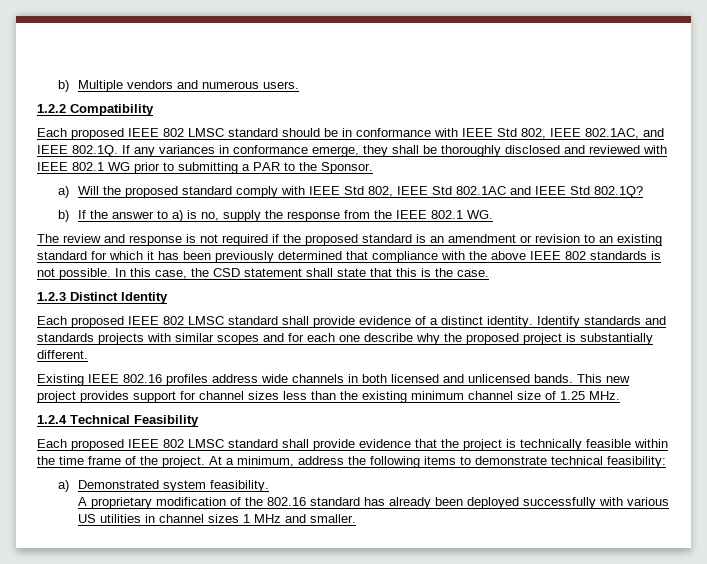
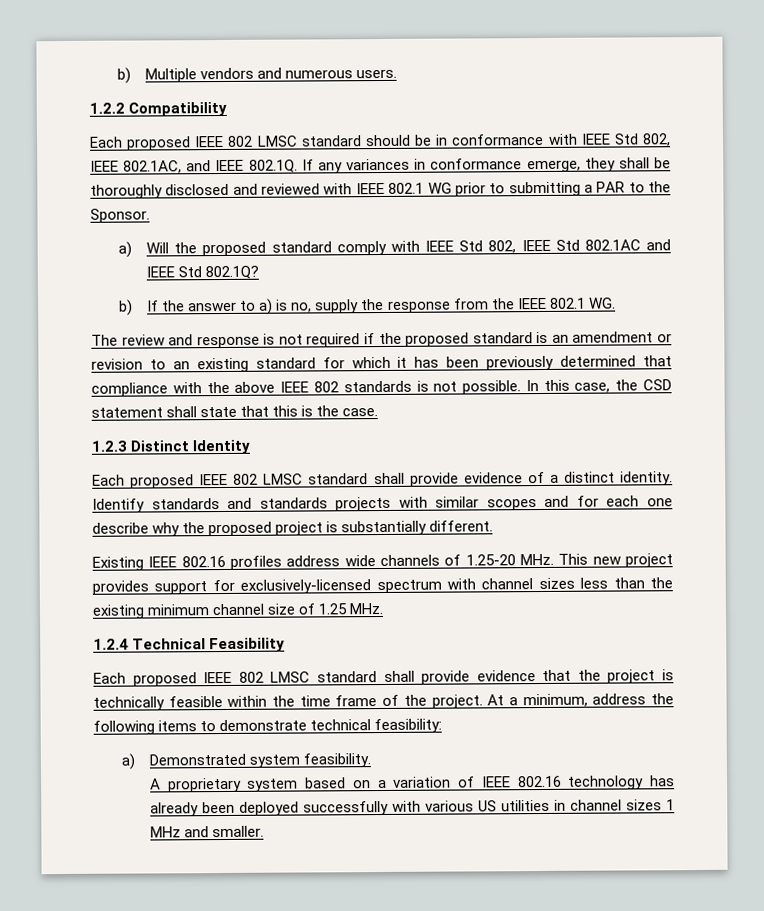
- Existing IEEE 802.16 profiles address wide channels in both licensed and unlicensed bands. This new project provides support for channel sizes less than the existing minimum channel size of 1.25 MHz.
+ Existing IEEE 802.16 profiles address wide channels of 1.25-20 MHz. This new project provides support for exclusively-licensed spectrum with channel sizes less than the existing minimum channel size of 1.25 MHz.
- A proprietary modification of the 802.16 standard has already been deployed successfully with various US utilities in channel sizes 1 MHz and smaller.
+ A proprietary system based on a variation of IEEE 802.16 technology has already been deployed successfully with various US utilities in channel sizes 1 MHz and smaller.

